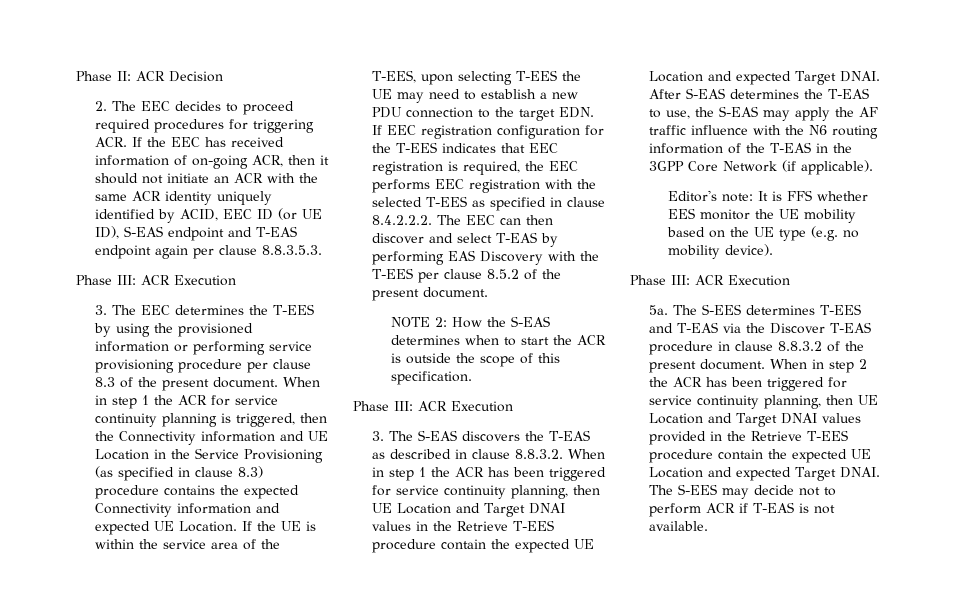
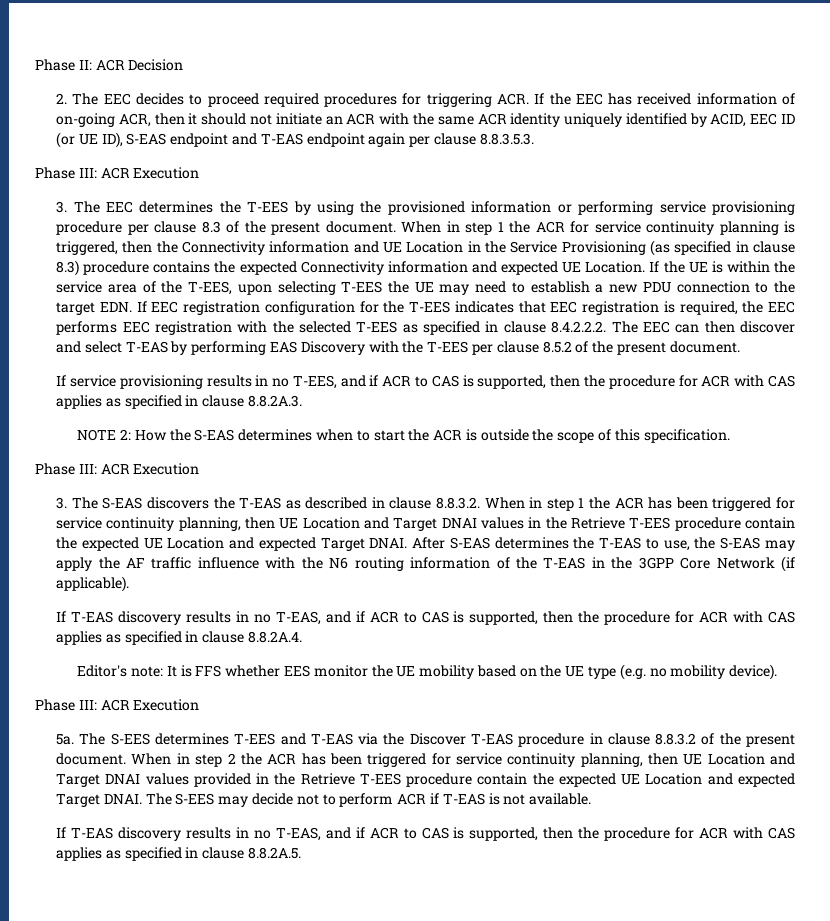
+ If service provisioning results in no T-EES, and if ACR to CAS is supported, then the procedure for ACR with CAS applies as specified in clause 8.8.2A.3.
+ If T-EAS discovery results in no T-EAS, and if ACR to CAS is supported, then the procedure for ACR with CAS applies as specified in clause 8.8.2A.4.
+ If T-EAS discovery results in no T-EAS, and if ACR to CAS is supported, then the procedure for ACR with CAS applies as specified in clause 8.8.2A.5.

